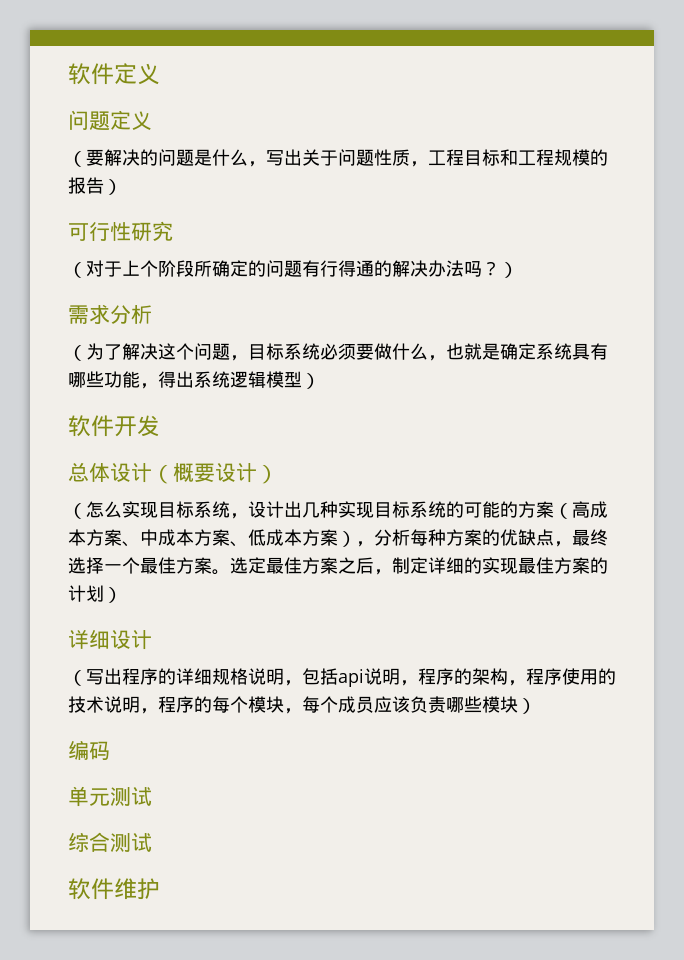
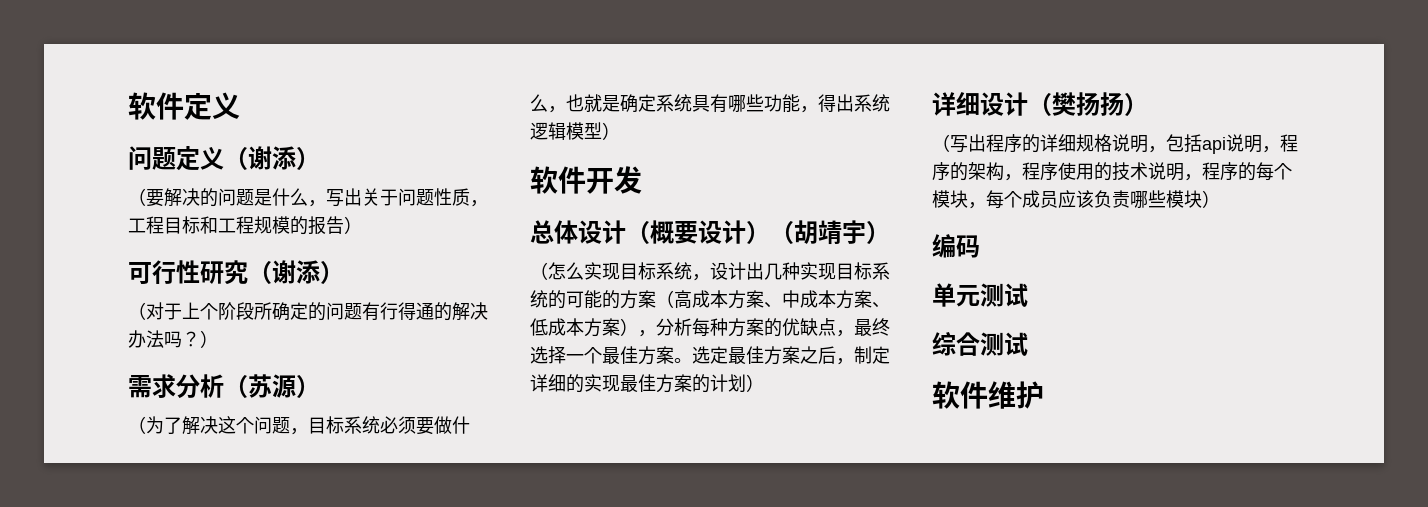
- 问题定义
+ 问题定义（谢添）
- 可行性研究
+ 可行性研究（谢添）
- 需求分析
+ 需求分析（苏源）
- 总体设计（概要设计）
+ 总体设计（概要设计）（胡靖宇）
- 详细设计
+ 详细设计（樊扬扬）

